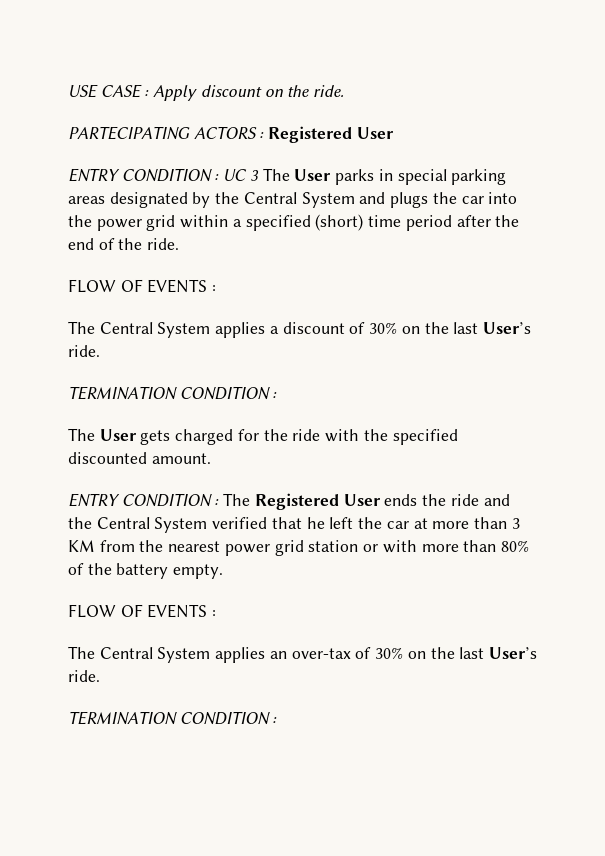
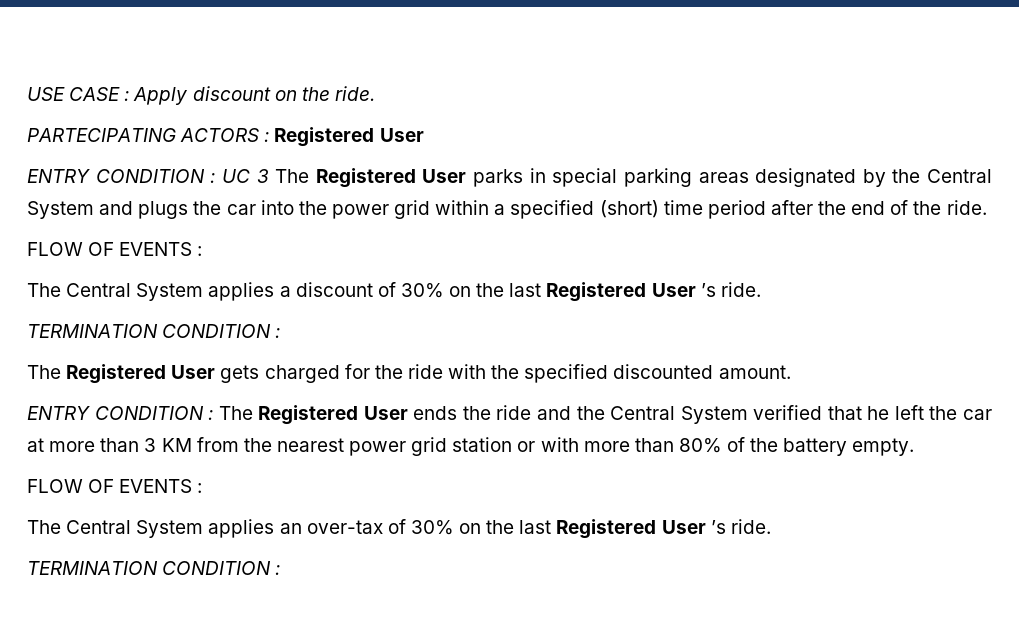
- ENTRY CONDITION : UC 3 The User parks in special parking areas designated by the Central System and plugs the car into the power grid within a specified (short) time period after the end of the ride.
+ ENTRY CONDITION : UC 3 The Registered User parks in special parking areas designated by the Central System and plugs the car into the power grid within a specified (short) time period after the end of the ride.
- The Central System applies a discount of 30% on the last User’s ride.
+ The Central System applies a discount of 30% on the last Registered User ’s ride.
- The User gets charged for the ride with the specified discounted amount.
+ The Registered User gets charged for the ride with the specified discounted amount.
- The Central System applies an over-tax of 30% on the last User’s ride.
+ The Central System applies an over-tax of 30% on the last Registered User ’s ride.

